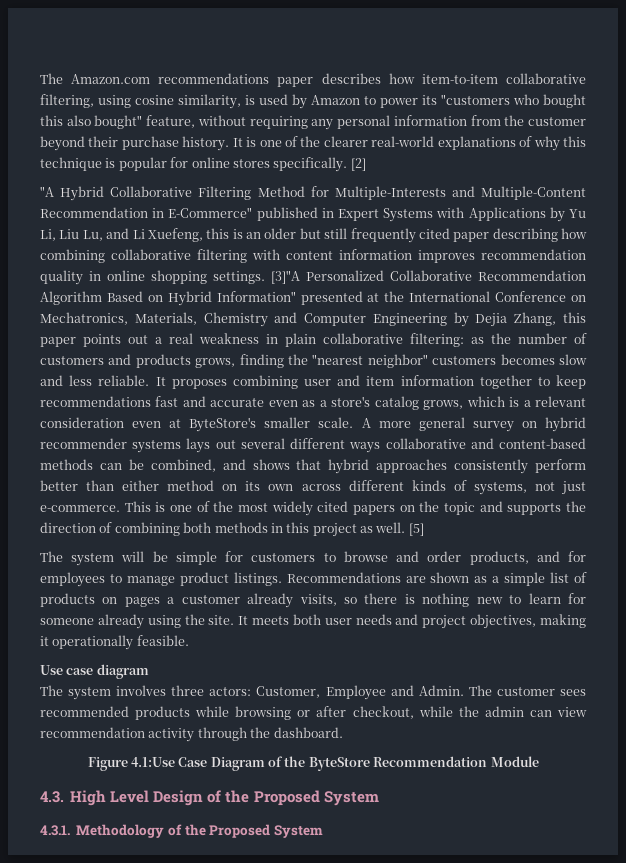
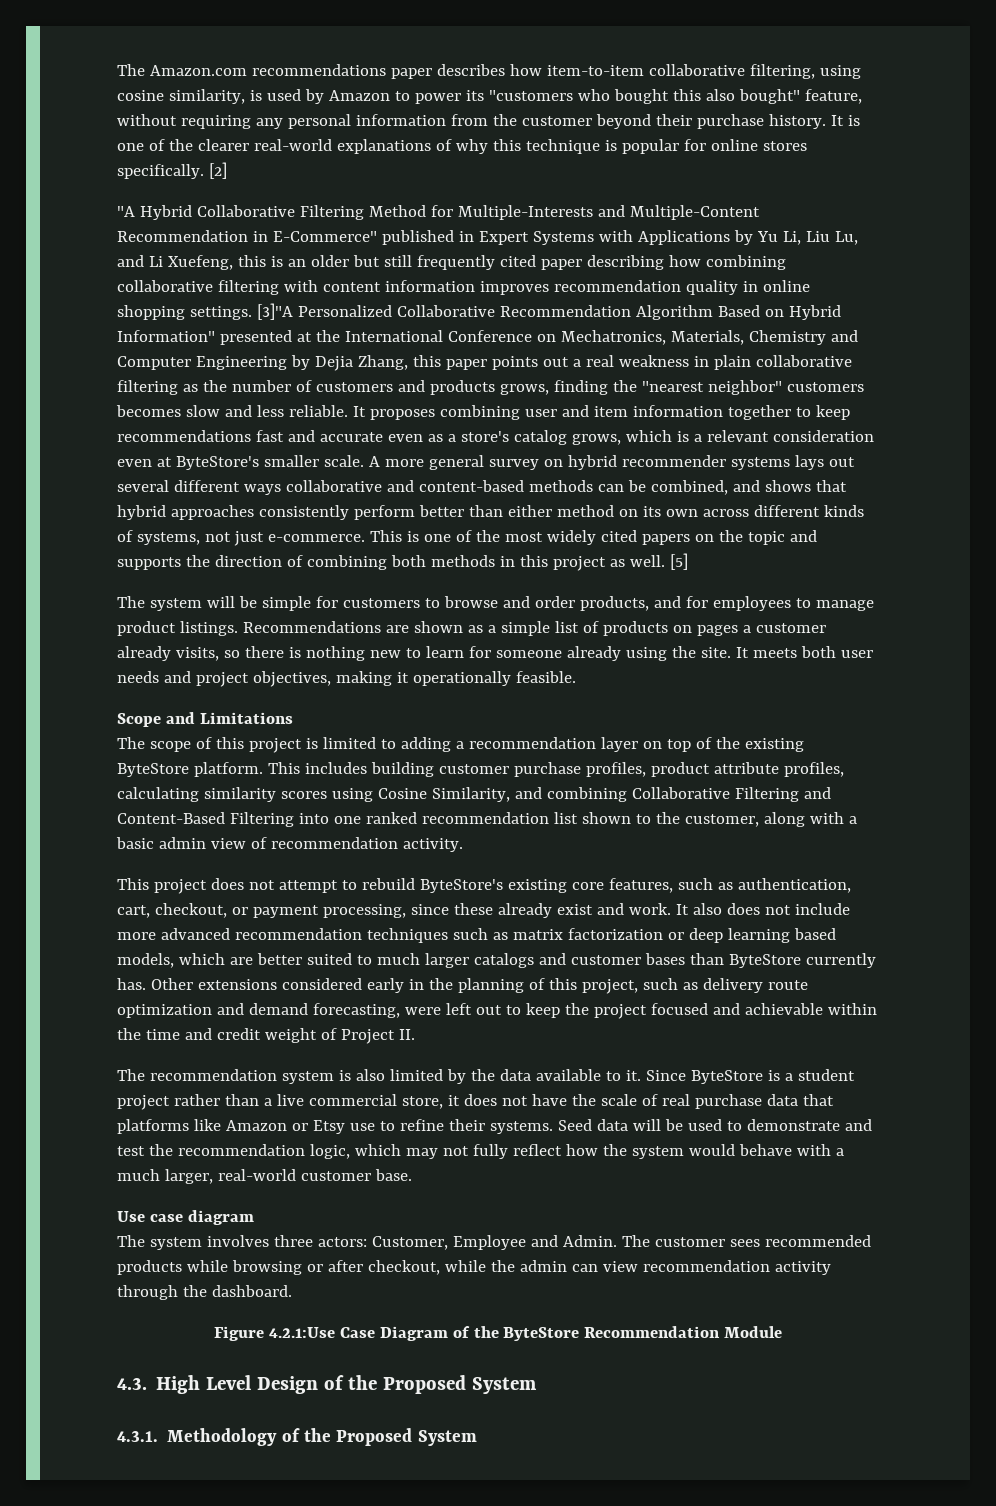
- [3]"A Personalized Collaborative Recommendation Algorithm Based on Hybrid Information" presented at the International Conference on Mechatronics, Materials, Chemistry and Computer Engineering by Dejia Zhang, this paper points out a real weakness in plain collaborative filtering: as the number of customers and products grows, finding the "nearest neighbor" customers becomes slow and less reliable.
+ [3]"A Personalized Collaborative Recommendation Algorithm Based on Hybrid Information" presented at the International Conference on Mechatronics, Materials, Chemistry and Computer Engineering by Dejia Zhang, this paper points out a real weakness in plain collaborative filtering as the number of customers and products grows, finding the "nearest neighbor" customers becomes slow and less reliable.
+ Scope and Limitations
+ The scope of this project is limited to adding a recommendation layer on top of the existing ByteStore platform. This includes building customer purchase profiles, product attribute profiles, calculating similarity scores using Cosine Similarity, and combining Collaborative Filtering and Content-Based Filtering into one ranked recommendation list shown to the customer, along with a basic admin view of recommendation activity.
+ This project does not attempt to rebuild ByteStore's existing core features, such as authentication, cart, checkout, or payment processing, since these already exist and work. It also does not include more advanced recommendation techniques such as matrix factorization or deep learning based models, which are better suited to much larger catalogs and customer bases than ByteStore currently has. Other extensions considered early in the planning of this project, such as delivery route optimization and demand forecasting, were left out to keep the project focused and achievable within the time and credit weight of Project II.
+ The recommendation system is also limited by the data available to it. Since ByteStore is a student project rather than a live commercial store, it does not have the scale of real purchase data that platforms like Amazon or Etsy use to refine their systems. Seed data will be used to demonstrate and test the recommendation logic, which may not fully reflect how the system would behave with a much larger, real-world customer base.
- Figure 4.1:Use Case Diagram of the ByteStore Recommendation Module
+ Figure 4.2.1:Use Case Diagram of the ByteStore Recommendation Module

